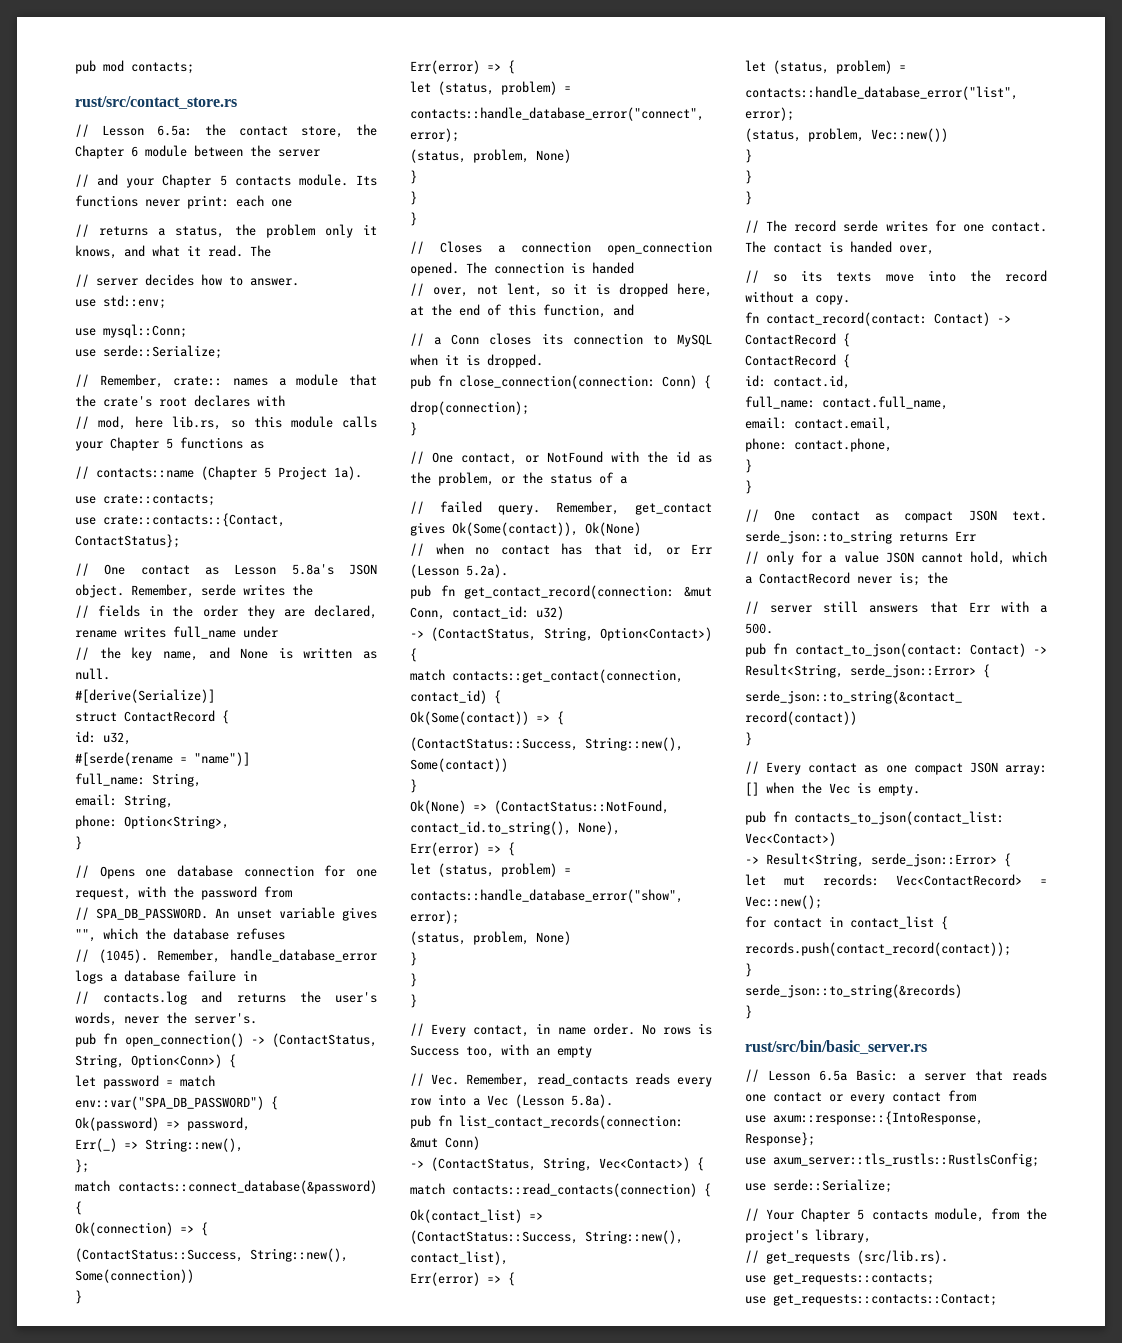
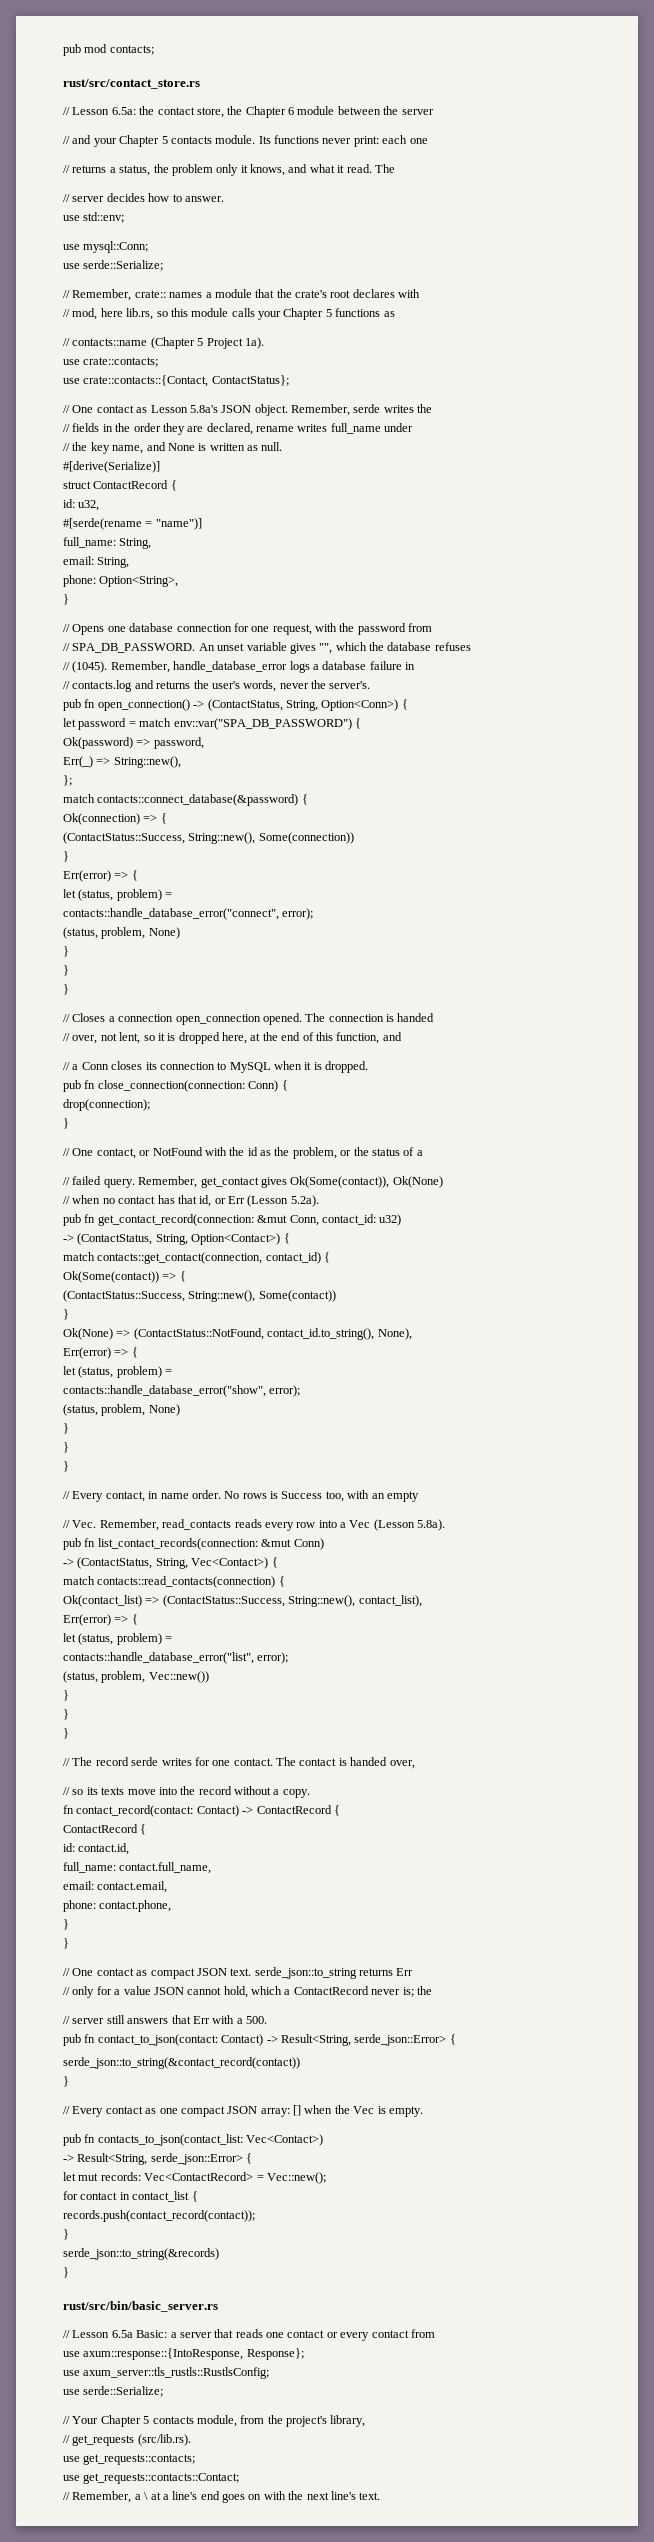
+ // Remember, a \ at a line's end goes on with the next line's text.

